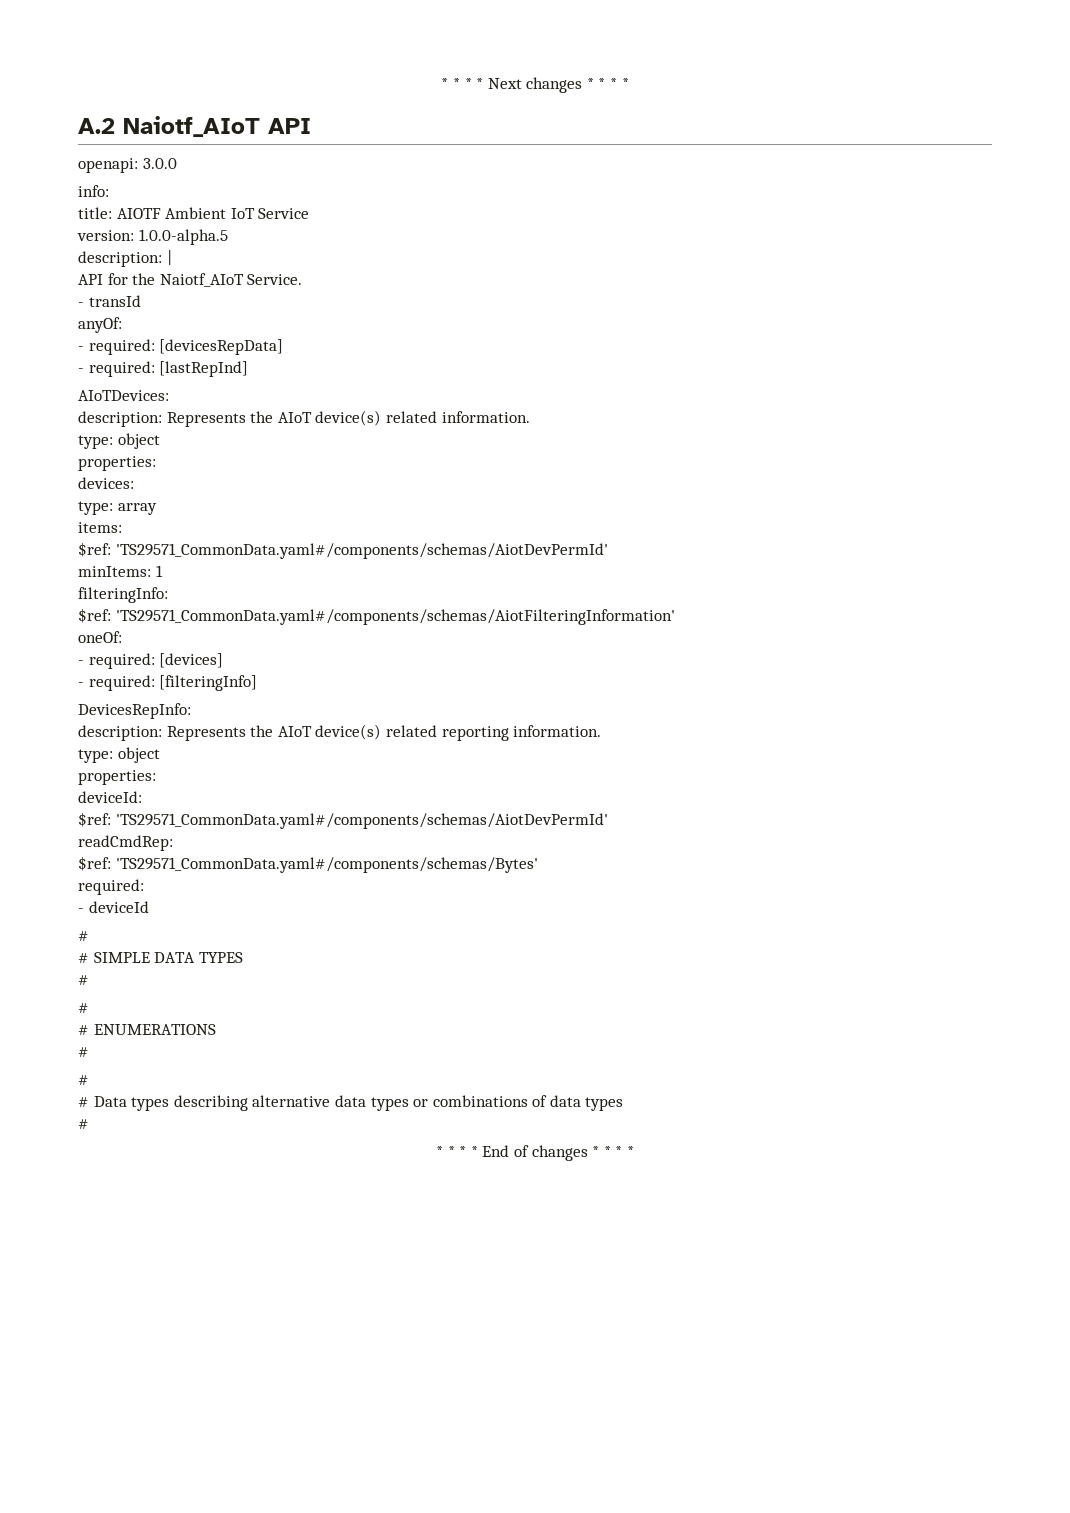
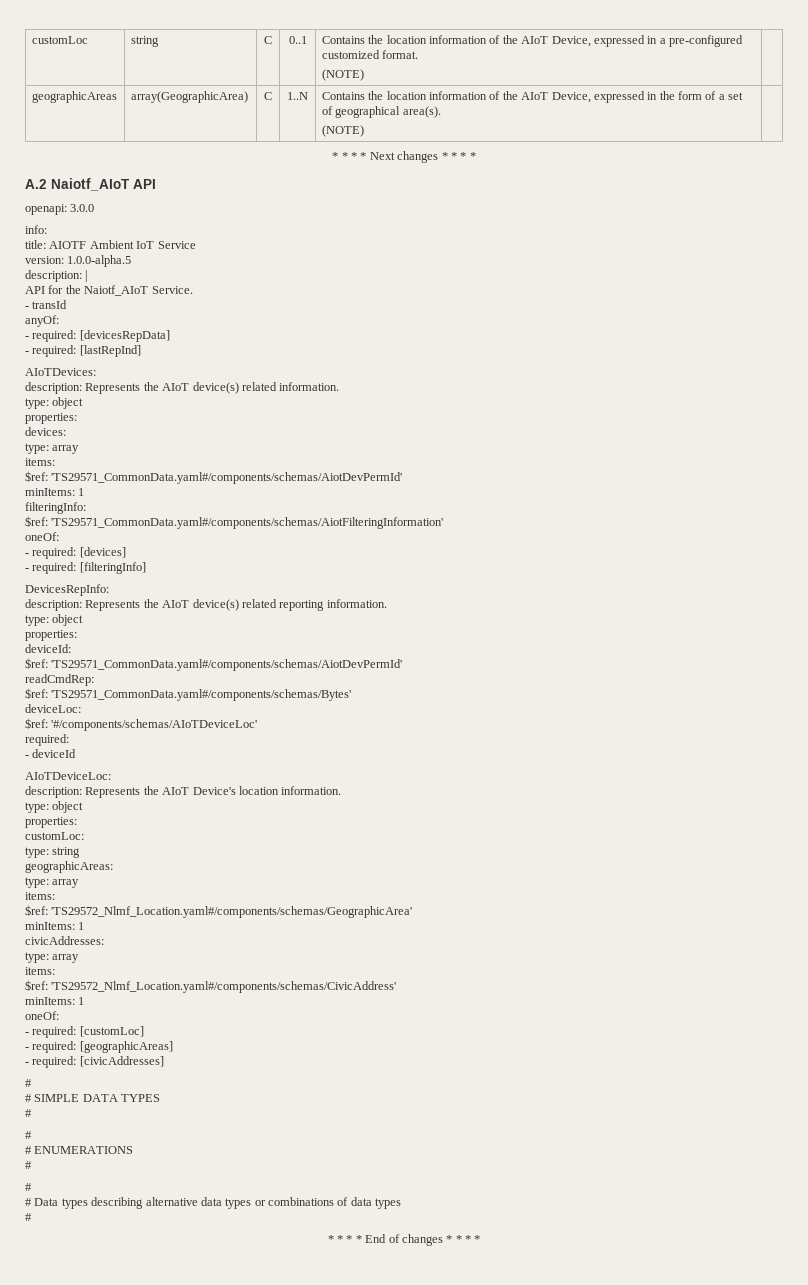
+ customLoc | string | C | 0..1 | Contains the location information of the AIoT Device, expressed in a pre-configured customized format.
+ (NOTE) |
+ geographicAreas | array(GeographicArea) | C | 1..N | Contains the location information of the AIoT Device, expressed in the form of a set of geographical area(s).
+ (NOTE) |
+ deviceLoc:
+ $ref: '#/components/schemas/AIoTDeviceLoc'
+ AIoTDeviceLoc:
+ description: Represents the AIoT Device's location information.
+ type: object
+ properties:
+ customLoc:
+ type: string
+ geographicAreas:
+ type: array
+ items:
+ $ref: 'TS29572_Nlmf_Location.yaml#/components/schemas/GeographicArea'
+ minItems: 1
+ civicAddresses:
+ type: array
+ items:
+ $ref: 'TS29572_Nlmf_Location.yaml#/components/schemas/CivicAddress'
+ minItems: 1
+ oneOf:
+ - required: [customLoc]
+ - required: [geographicAreas]
+ - required: [civicAddresses]

